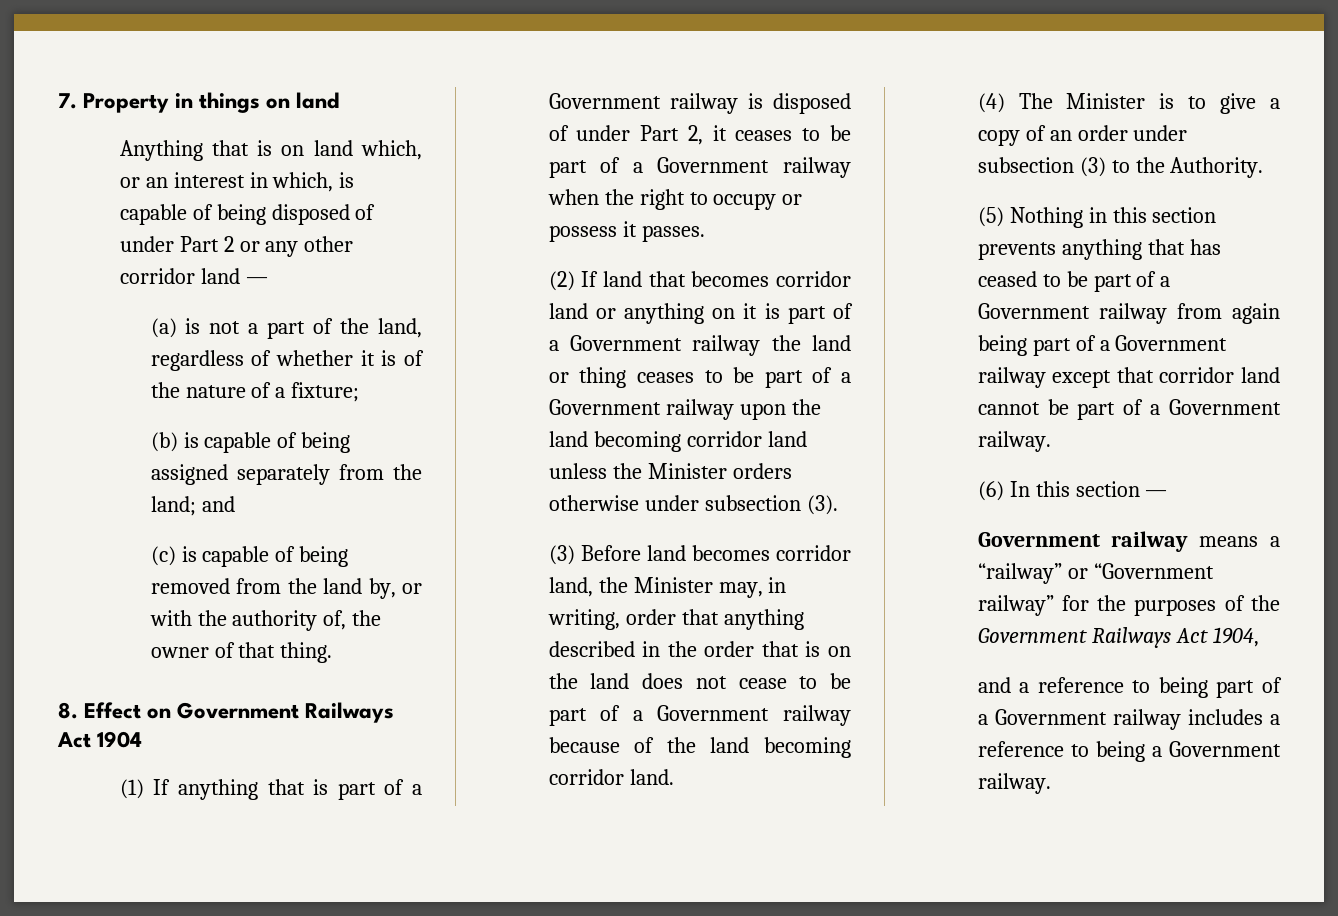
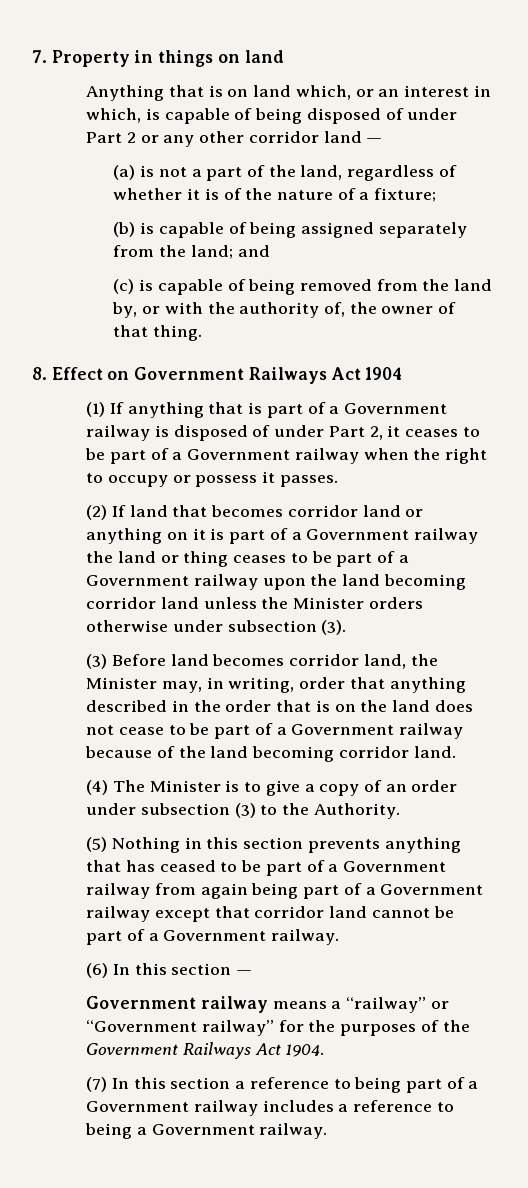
- Government railway means a “railway” or “Government railway” for the purposes of the Government Railways Act 1904,
- and a reference to being part of a Government railway includes a reference to being a Government railway.
+ Government railway means a “railway” or “Government railway” for the purposes of the Government Railways Act 1904.
+ (7) In this section a reference to being part of a Government railway includes a reference to being a Government railway.

